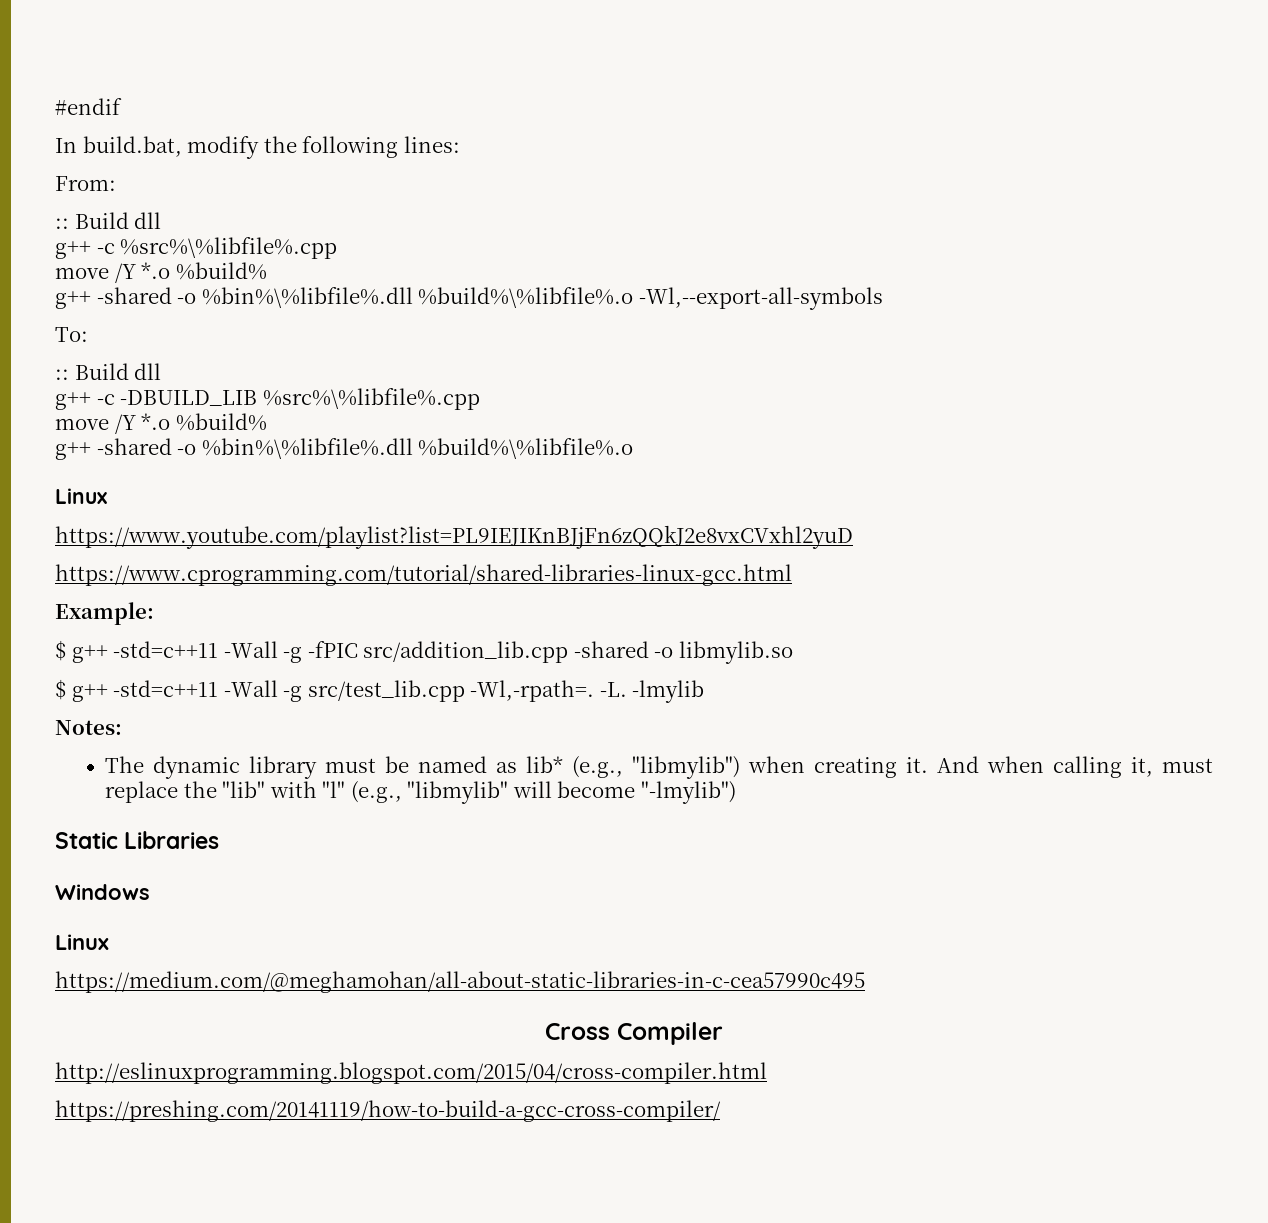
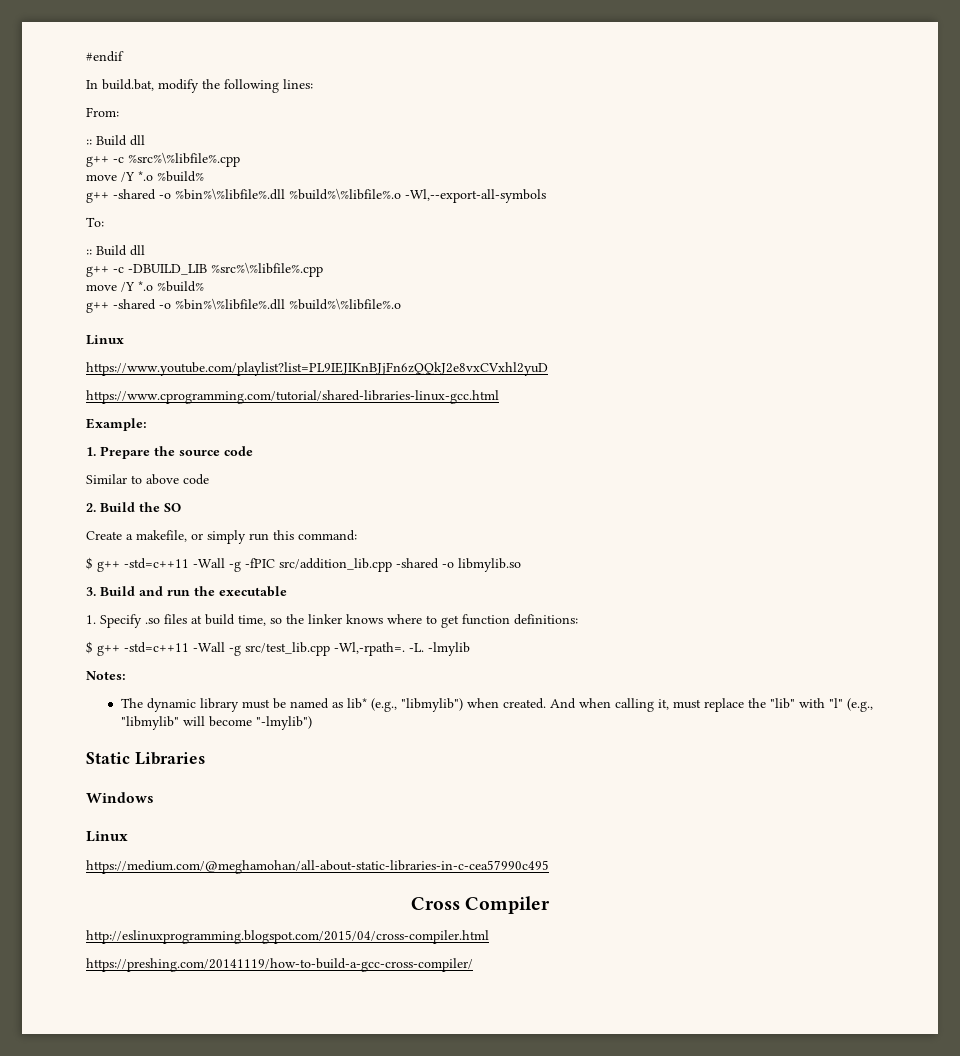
+ 1. Prepare the source code
+ Similar to above code
+ 2. Build the SO
+ Create a makefile, or simply run this command:
+ 3. Build and run the executable
+ 1. Specify .so files at build time, so the linker knows where to get function definitions:
- The dynamic library must be named as lib* (e.g., "libmylib") when creating it.
+ The dynamic library must be named as lib* (e.g., "libmylib") when created.

